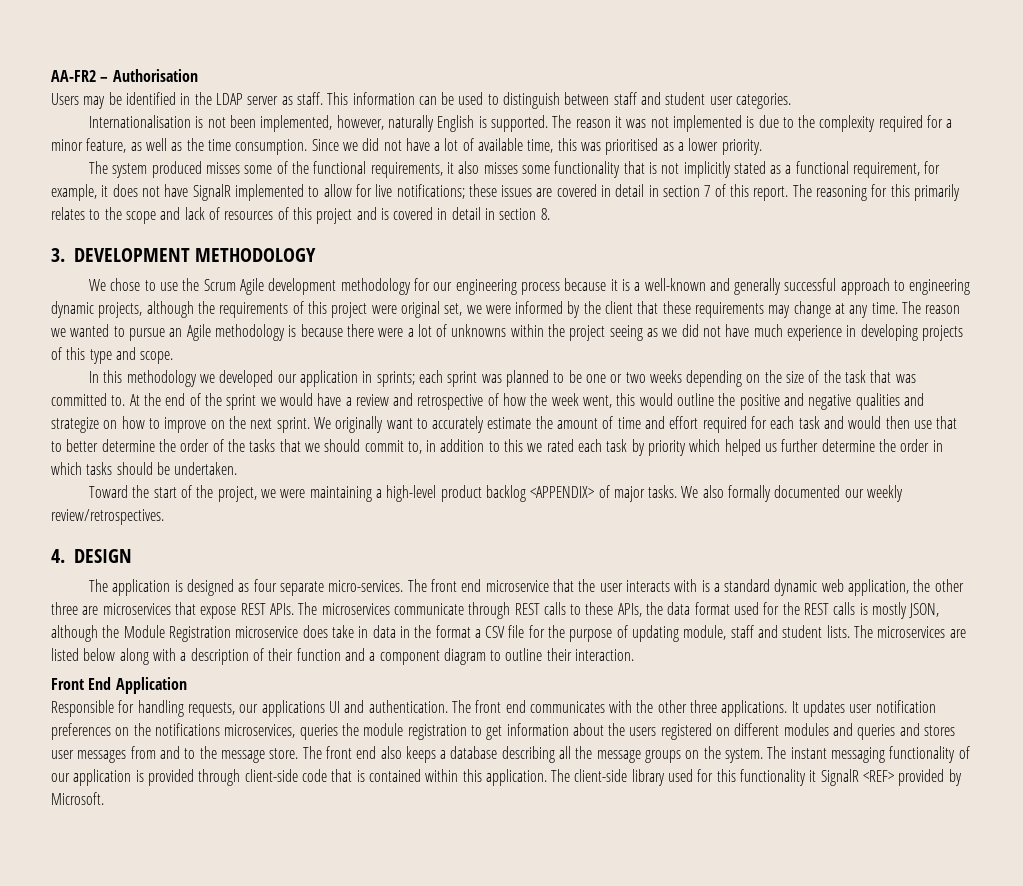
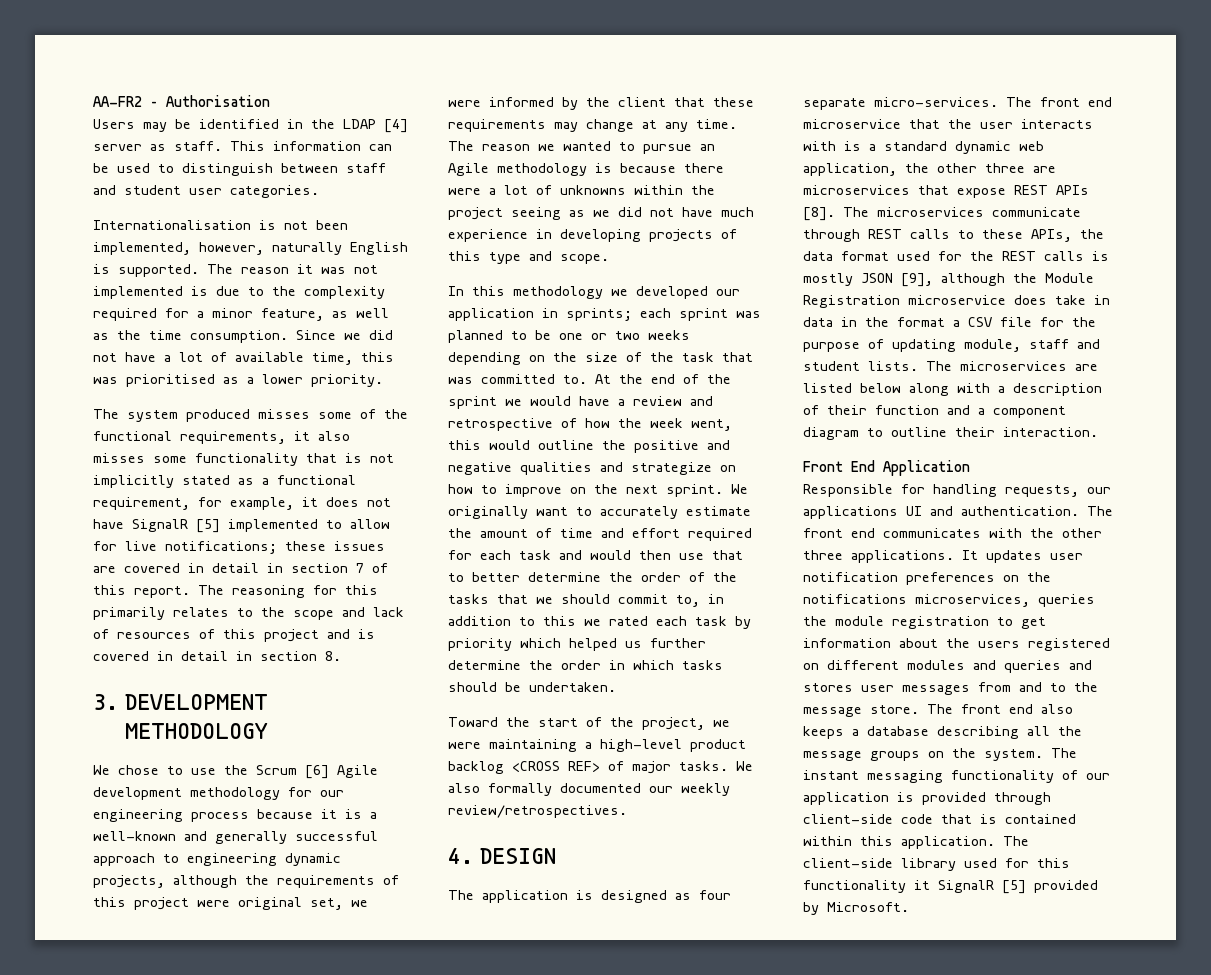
- Users may be identified in the LDAP server as staff.
+ Users may be identified in the LDAP [4] server as staff.
- The system produced misses some of the functional requirements, it also misses some functionality that is not implicitly stated as a functional requirement, for example, it does not have SignalR implemented to allow for live notifications; these issues are covered in detail in section 7 of this report.
+ The system produced misses some of the functional requirements, it also misses some functionality that is not implicitly stated as a functional requirement, for example, it does not have SignalR [5] implemented to allow for live notifications; these issues are covered in detail in section 7 of this report.
- We chose to use the Scrum Agile development methodology for our engineering process because it is a well-known and generally successful approach to engineering dynamic projects, although the requirements of this project were original set, we were informed by the client that these requirements may change at any time.
+ We chose to use the Scrum [6] Agile development methodology for our engineering process because it is a well-known and generally successful approach to engineering dynamic projects, although the requirements of this project were original set, we were informed by the client that these requirements may change at any time.
- Toward the start of the project, we were maintaining a high-level product backlog <APPENDIX> of major tasks.
+ Toward the start of the project, we were maintaining a high-level product backlog <CROSS REF> of major tasks.
- The front end microservice that the user interacts with is a standard dynamic web application, the other three are microservices that expose REST APIs.
+ The front end microservice that the user interacts with is a standard dynamic web application, the other three are microservices that expose REST APIs [8].
- The microservices communicate through REST calls to these APIs, the data format used for the REST calls is mostly JSON, although the Module Registration microservice does take in data in the format a CSV file for the purpose of updating module, staff and student lists.
+ The microservices communicate through REST calls to these APIs, the data format used for the REST calls is mostly JSON [9], although the Module Registration microservice does take in data in the format a CSV file for the purpose of updating module, staff and student lists.
- The client-side library used for this functionality it SignalR <REF> provided by Microsoft.
+ The client-side library used for this functionality it SignalR [5] provided by Microsoft.

